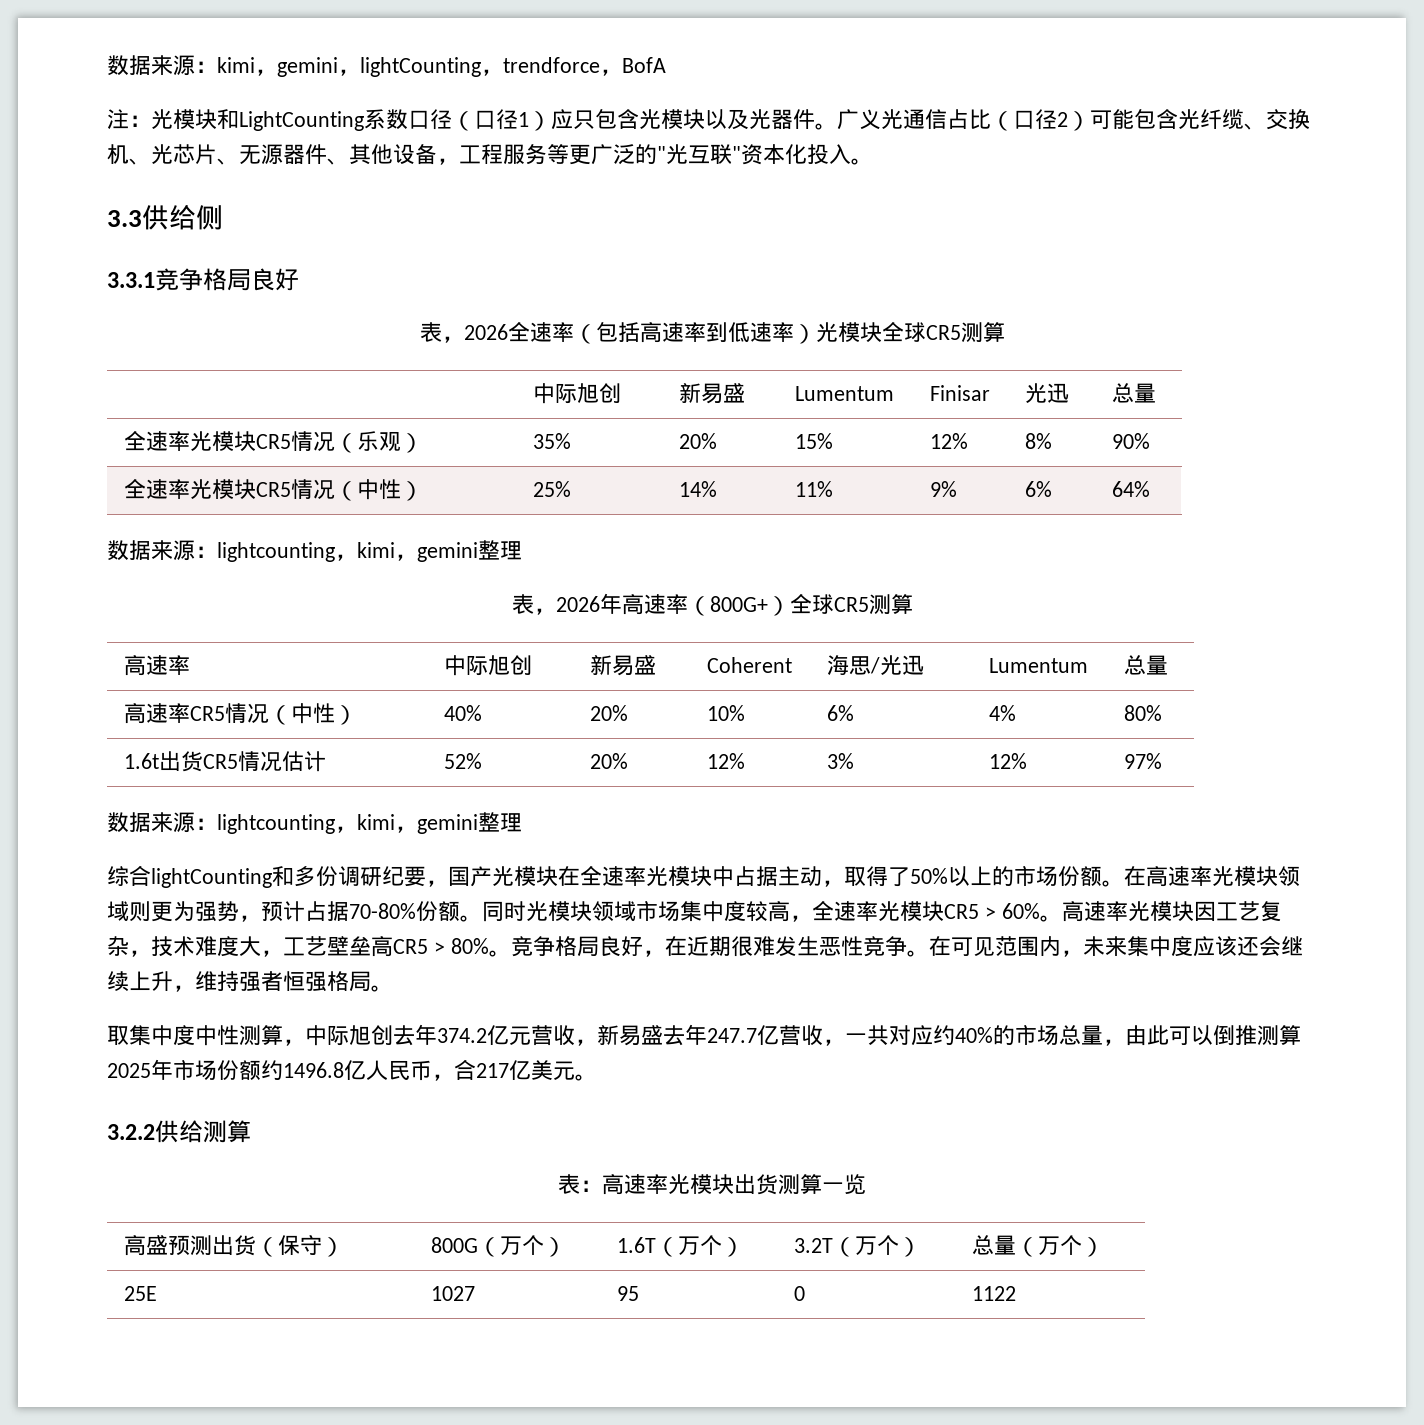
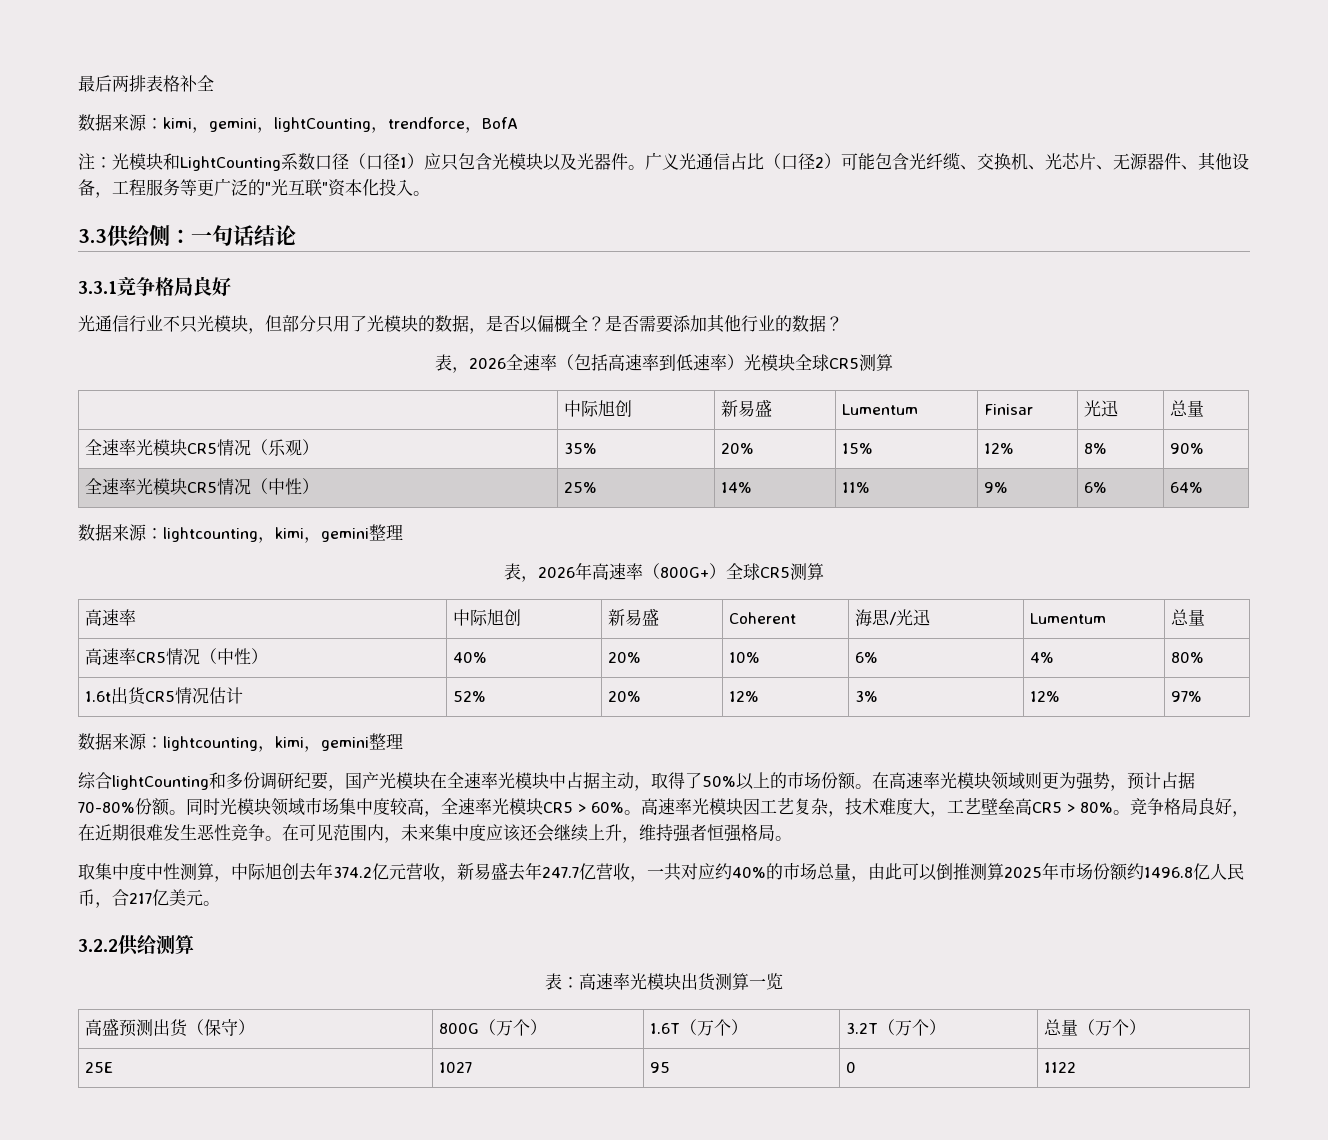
+ 最后两排表格补全
- 3.3供给侧
+ 3.3供给侧：一句话结论
+ 光通信行业不只光模块，但部分只用了光模块的数据，是否以偏概全？是否需要添加其他行业的数据？

